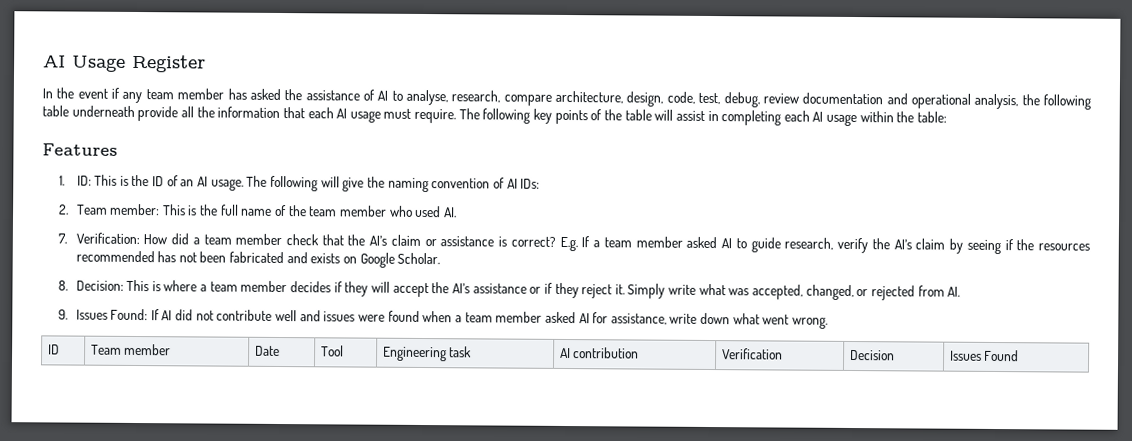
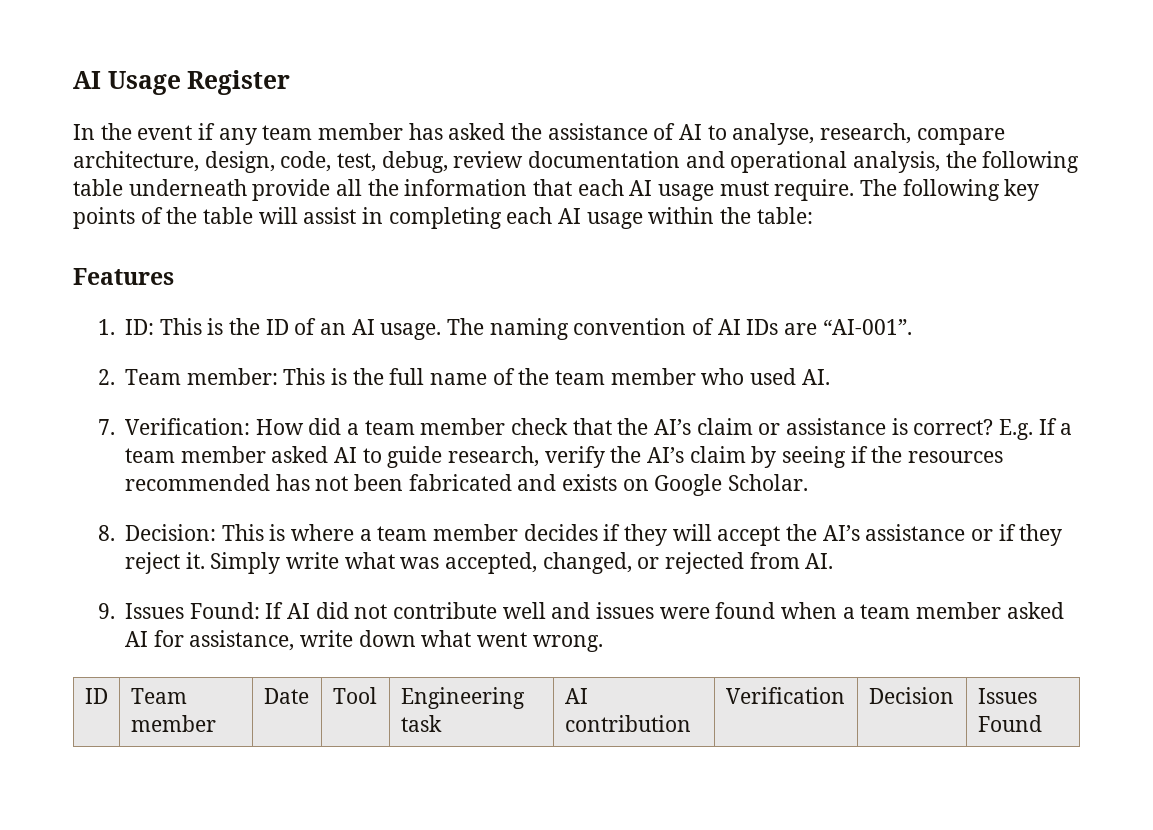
- The following will give the naming convention of AI IDs:
+ The naming convention of AI IDs are “AI-001”.

